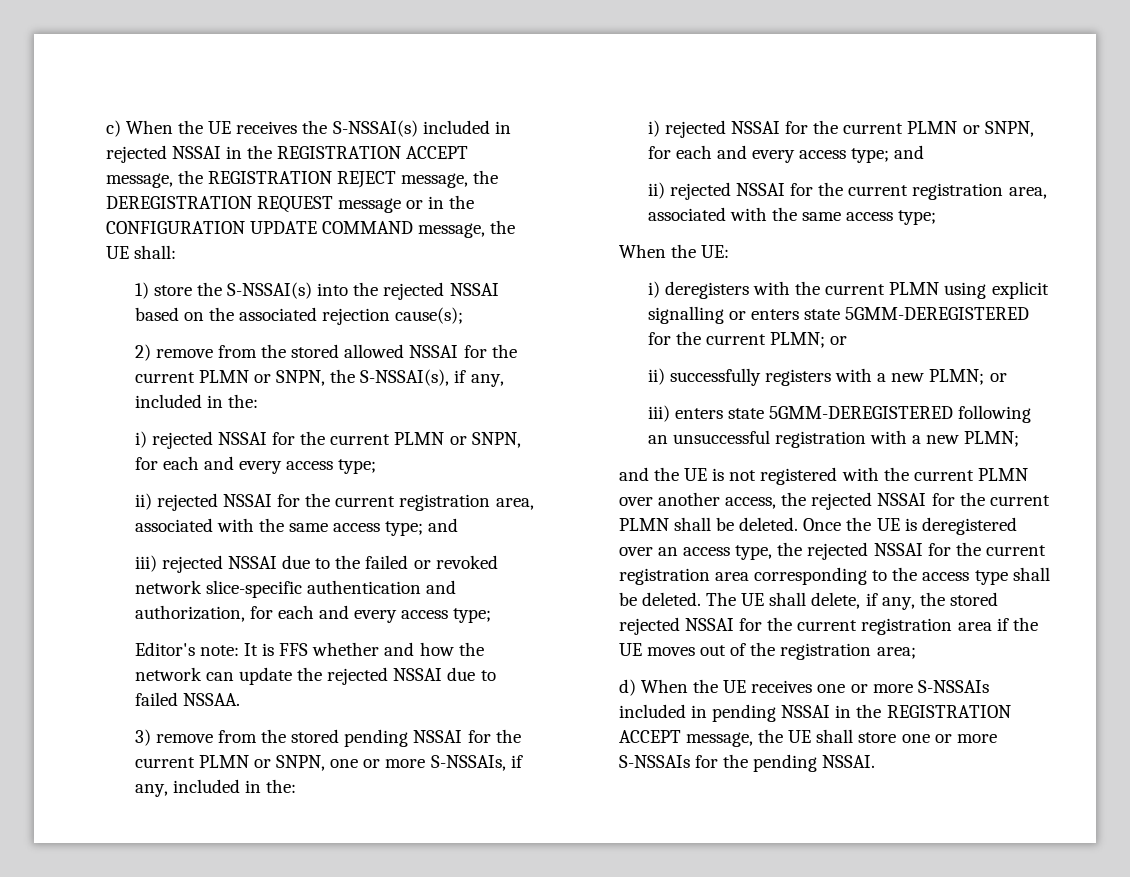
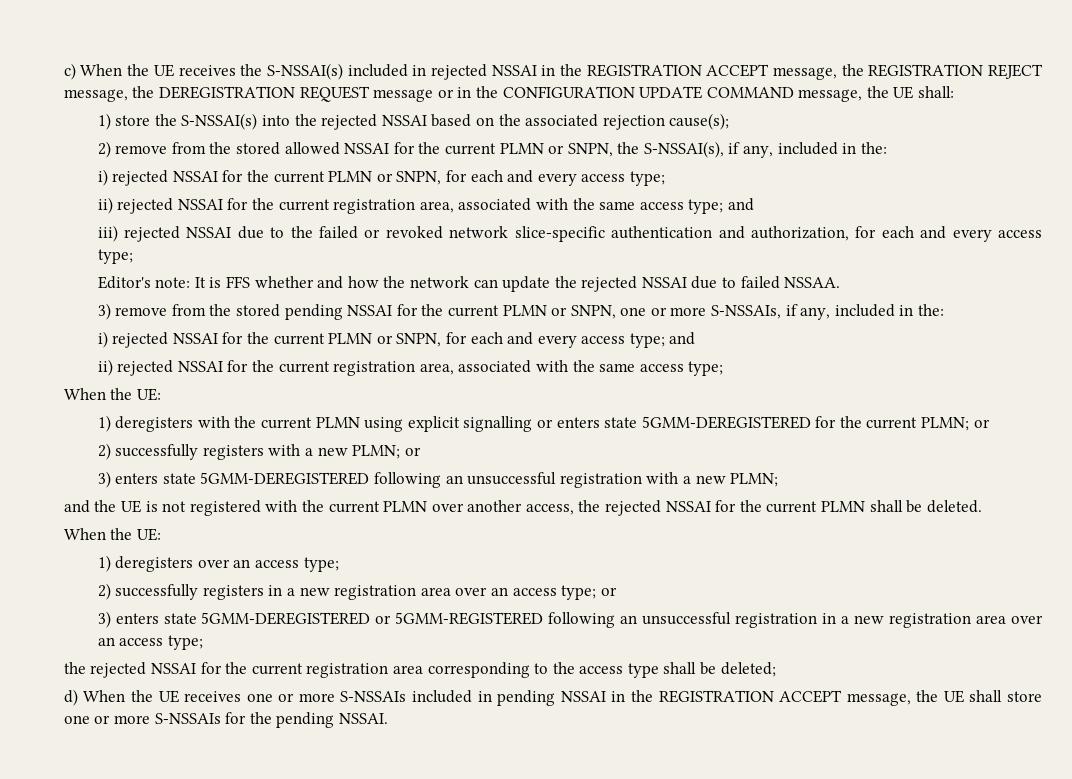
- i) deregisters with the current PLMN using explicit signalling or enters state 5GMM-DEREGISTERED for the current PLMN; or
+ 1) deregisters with the current PLMN using explicit signalling or enters state 5GMM-DEREGISTERED for the current PLMN; or
- ii) successfully registers with a new PLMN; or
+ 2) successfully registers with a new PLMN; or
- iii) enters state 5GMM-DEREGISTERED following an unsuccessful registration with a new PLMN;
+ 3) enters state 5GMM-DEREGISTERED following an unsuccessful registration with a new PLMN;
- and the UE is not registered with the current PLMN over another access, the rejected NSSAI for the current PLMN shall be deleted. Once the UE is deregistered over an access type, the rejected NSSAI for the current registration area corresponding to the access type shall be deleted. The UE shall delete, if any, the stored rejected NSSAI for the current registration area if the UE moves out of the registration area;
+ and the UE is not registered with the current PLMN over another access, the rejected NSSAI for the current PLMN shall be deleted.
+ When the UE:
+ 1) deregisters over an access type;
+ 2) successfully registers in a new registration area over an access type; or
+ 3) enters state 5GMM-DEREGISTERED or 5GMM-REGISTERED following an unsuccessful registration in a new registration area over an access type;
+ the rejected NSSAI for the current registration area corresponding to the access type shall be deleted;

